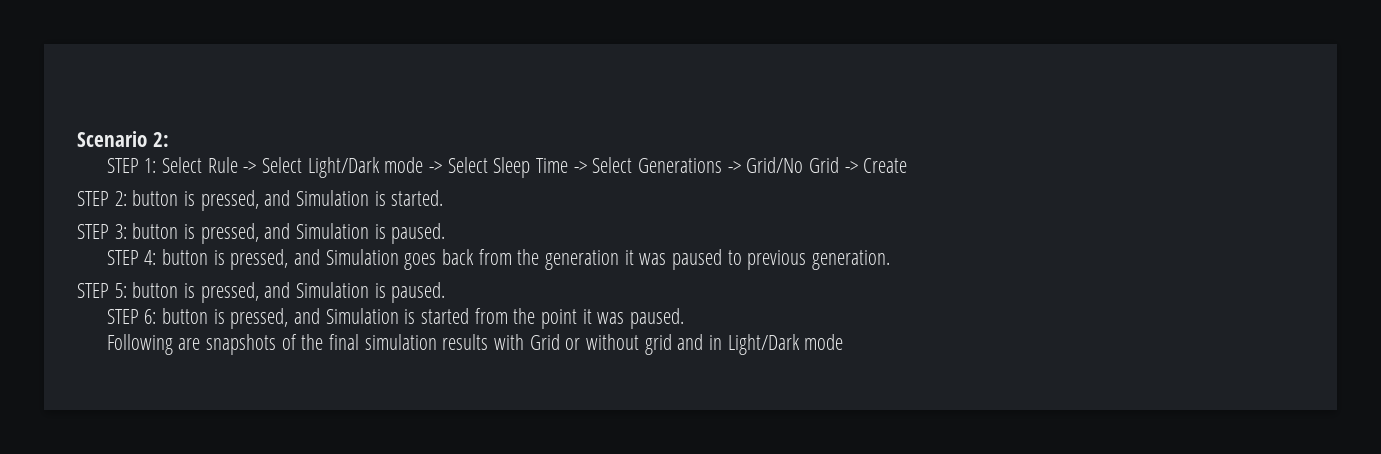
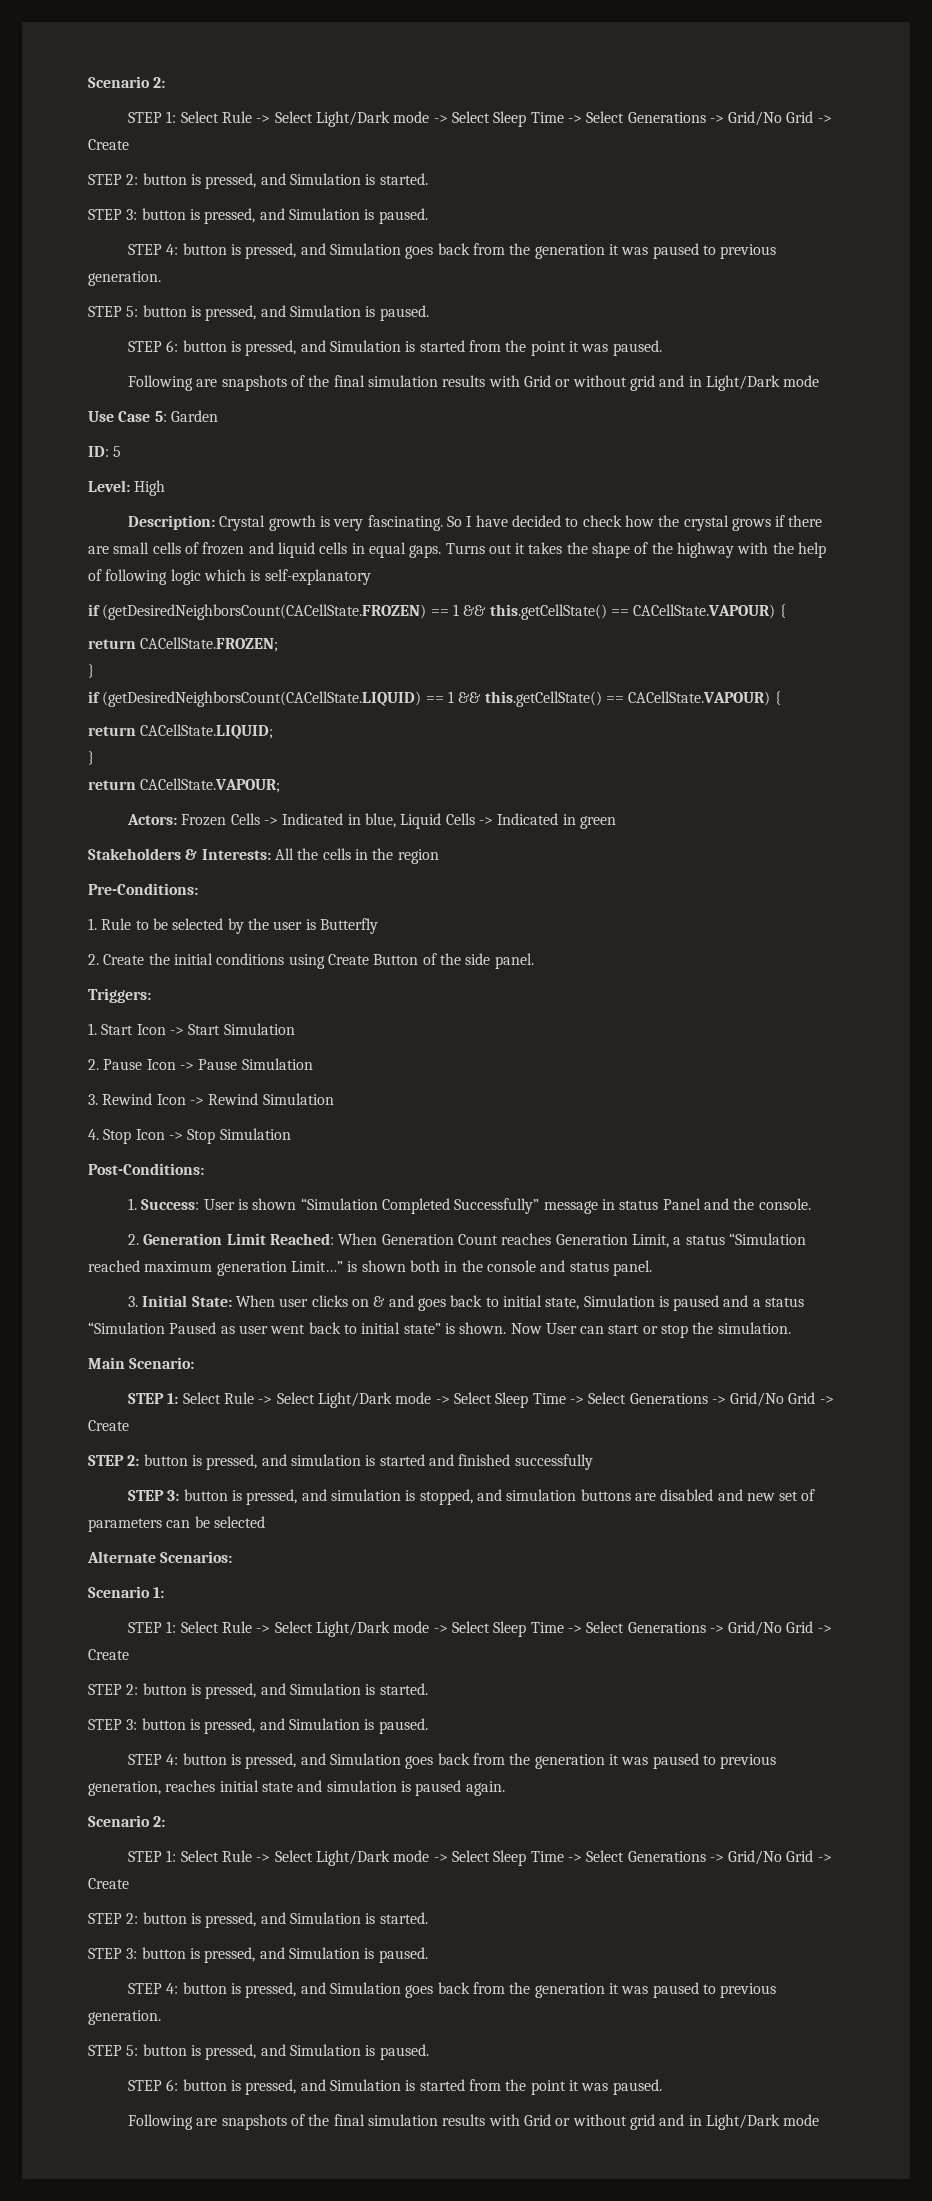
+ Use Case 5: Garden
+ ID: 5
+ Level: High
+ Description: Crystal growth is very fascinating. So I have decided to check how the crystal grows if there are small cells of frozen and liquid cells in equal gaps. Turns out it takes the shape of the highway with the help of following logic which is self-explanatory
+ if (getDesiredNeighborsCount(CACellState.FROZEN) == 1 && this.getCellState() == CACellState.VAPOUR) {
+ return CACellState.FROZEN;
+ }
+ if (getDesiredNeighborsCount(CACellState.LIQUID) == 1 && this.getCellState() == CACellState.VAPOUR) {
+ return CACellState.LIQUID;
+ }
+ return CACellState.VAPOUR;
+ Actors: Frozen Cells -> Indicated in blue, Liquid Cells -> Indicated in green
+ Stakeholders & Interests: All the cells in the region
+ Pre-Conditions:
+ 1. Rule to be selected by the user is Butterfly
+ 2. Create the initial conditions using Create Button of the side panel.
+ Triggers:
+ 1. Start Icon -> Start Simulation
+ 2. Pause Icon -> Pause Simulation
+ 3. Rewind Icon -> Rewind Simulation
+ 4. Stop Icon -> Stop Simulation
+ Post-Conditions:
+ 1. Success: User is shown “Simulation Completed Successfully” message in status Panel and the console.
+ 2. Generation Limit Reached: When Generation Count reaches Generation Limit, a status “Simulation reached maximum generation Limit…” is shown both in the console and status panel.
+ 3. Initial State: When user clicks on & and goes back to initial state, Simulation is paused and a status “Simulation Paused as user went back to initial state” is shown. Now User can start or stop the simulation.
+ Main Scenario:
+ STEP 1: Select Rule -> Select Light/Dark mode -> Select Sleep Time -> Select Generations -> Grid/No Grid -> Create
+ STEP 2: button is pressed, and simulation is started and finished successfully
+ STEP 3: button is pressed, and simulation is stopped, and simulation buttons are disabled and new set of parameters can be selected
+ Alternate Scenarios:
+ Scenario 1:
+ STEP 1: Select Rule -> Select Light/Dark mode -> Select Sleep Time -> Select Generations -> Grid/No Grid -> Create
+ STEP 2: button is pressed, and Simulation is started.
+ STEP 3: button is pressed, and Simulation is paused.
+ STEP 4: button is pressed, and Simulation goes back from the generation it was paused to previous generation, reaches initial state and simulation is paused again.
+ Scenario 2:
+ STEP 1: Select Rule -> Select Light/Dark mode -> Select Sleep Time -> Select Generations -> Grid/No Grid -> Create
+ STEP 2: button is pressed, and Simulation is started.
+ STEP 3: button is pressed, and Simulation is paused.
+ STEP 4: button is pressed, and Simulation goes back from the generation it was paused to previous generation.
+ STEP 5: button is pressed, and Simulation is paused.
+ STEP 6: button is pressed, and Simulation is started from the point it was paused.
+ Following are snapshots of the final simulation results with Grid or without grid and in Light/Dark mode

